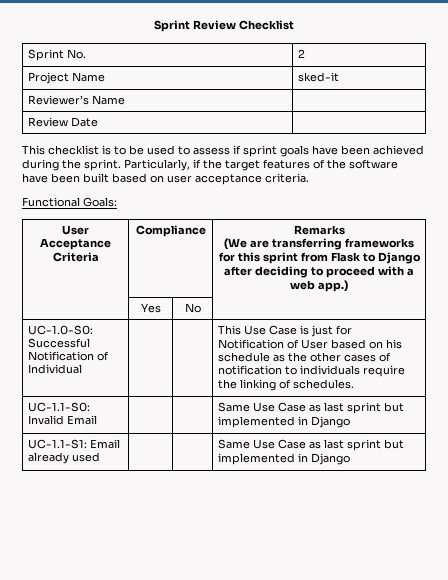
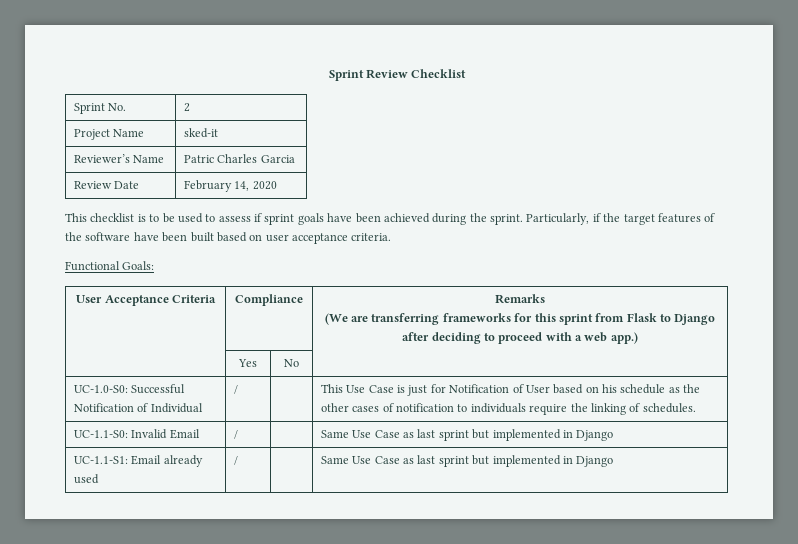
- Reviewer’s Name |
+ Reviewer’s Name | Patric Charles Garcia
- Review Date |
+ Review Date | February 14, 2020
- UC-1.0-S0: Successful Notification of Individual | | | This Use Case is just for Notification of User based on his schedule as the other cases of notification to individuals require the linking of schedules.
+ UC-1.0-S0: Successful Notification of Individual | / | | This Use Case is just for Notification of User based on his schedule as the other cases of notification to individuals require the linking of schedules.
- UC-1.1-S0: Invalid Email | | | Same Use Case as last sprint but implemented in Django
+ UC-1.1-S0: Invalid Email | / | | Same Use Case as last sprint but implemented in Django
- UC-1.1-S1: Email already used | | | Same Use Case as last sprint but implemented in Django
+ UC-1.1-S1: Email already used | / | | Same Use Case as last sprint but implemented in Django

